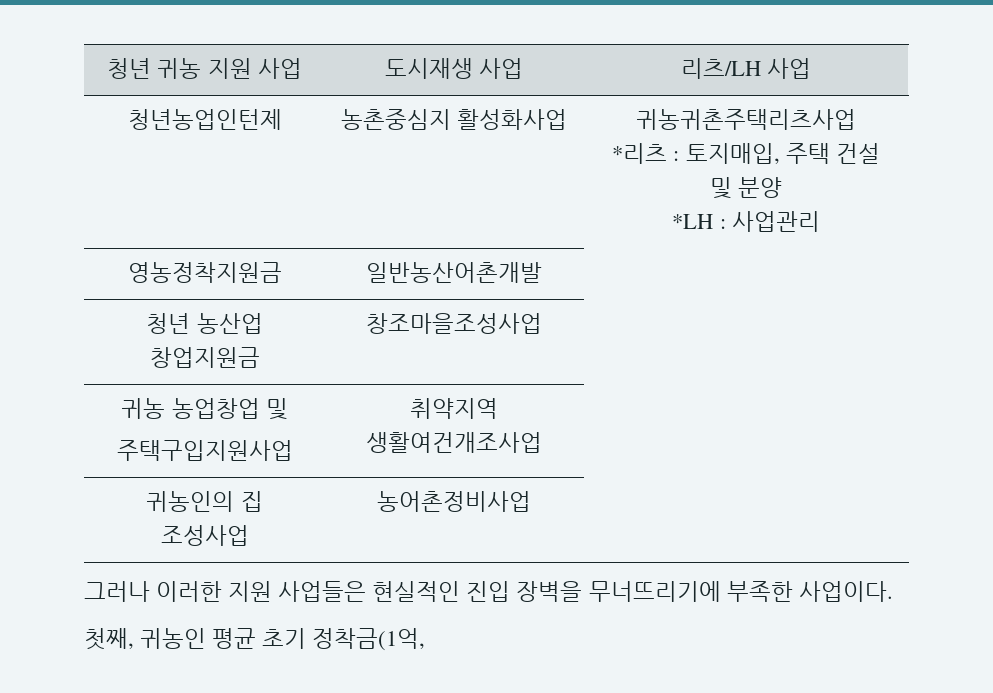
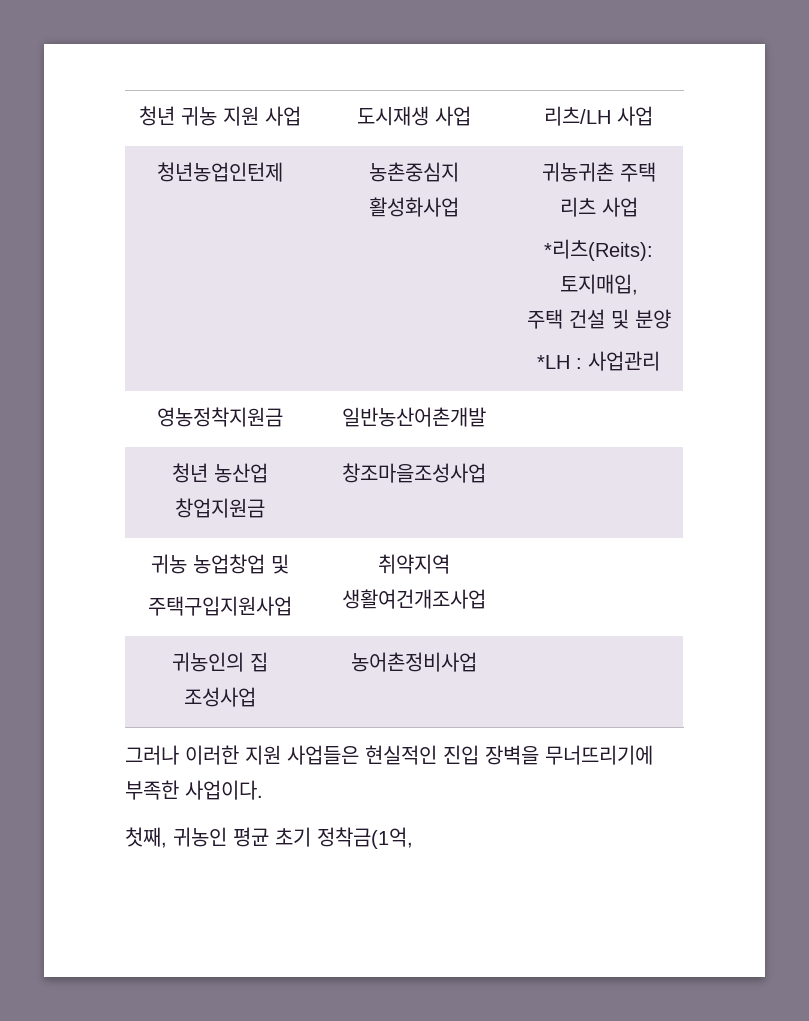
- 청년농업인턴제 | 농촌중심지 활성화사업 | 귀농귀촌주택리츠사업
- *리츠 : 토지매입, 주택 건설 및 분양
+ 청년농업인턴제 | 농촌중심지 활성화사업 | 귀농귀촌 주택 리츠 사업
+ *리츠(Reits): 토지매입,
+ 주택 건설 및 분양

